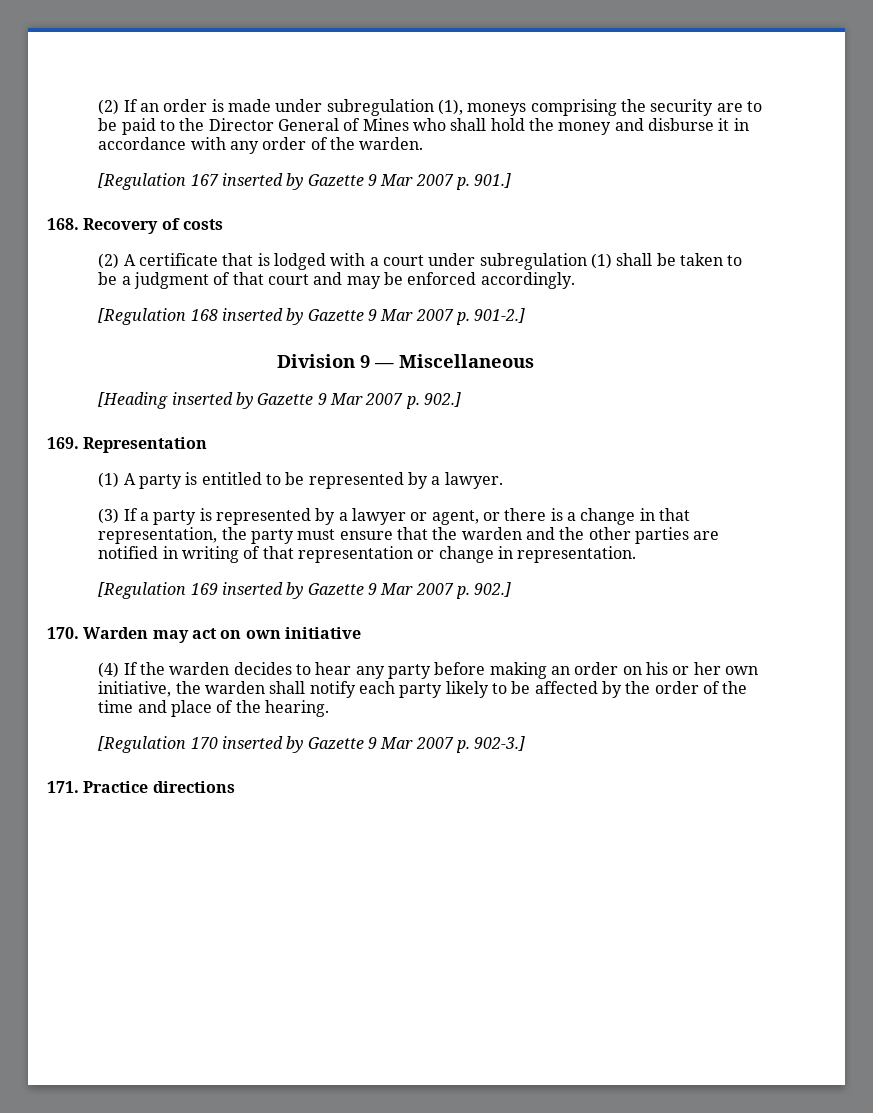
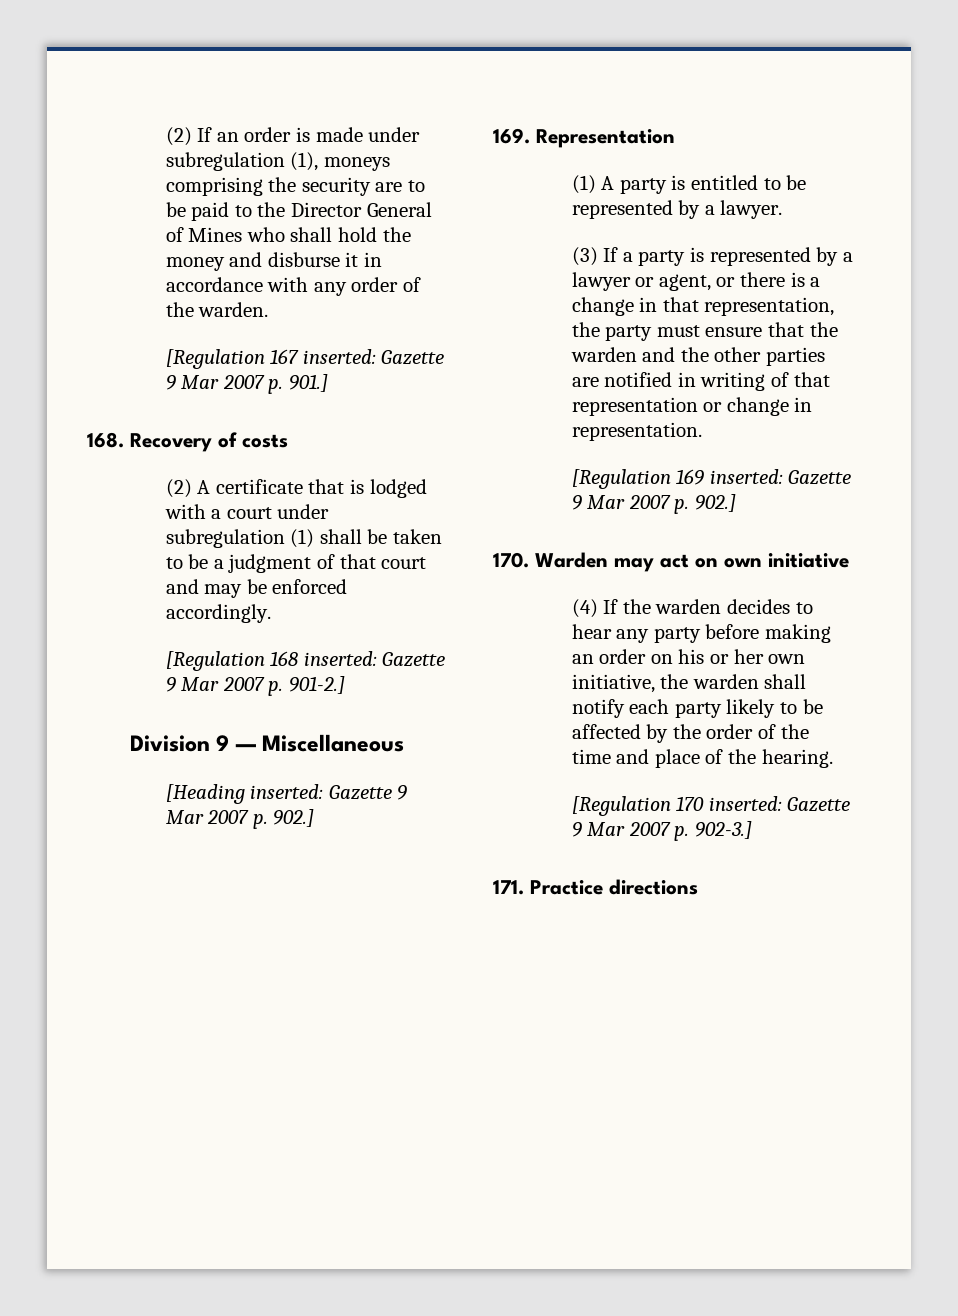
- [Regulation 167 inserted by Gazette 9 Mar 2007 p. 901.]
+ [Regulation 167 inserted: Gazette 9 Mar 2007 p. 901.]
- [Regulation 168 inserted by Gazette 9 Mar 2007 p. 901-2.]
+ [Regulation 168 inserted: Gazette 9 Mar 2007 p. 901-2.]
- [Heading inserted by Gazette 9 Mar 2007 p. 902.]
+ [Heading inserted: Gazette 9 Mar 2007 p. 902.]
- [Regulation 169 inserted by Gazette 9 Mar 2007 p. 902.]
+ [Regulation 169 inserted: Gazette 9 Mar 2007 p. 902.]
- [Regulation 170 inserted by Gazette 9 Mar 2007 p. 902-3.]
+ [Regulation 170 inserted: Gazette 9 Mar 2007 p. 902-3.]

